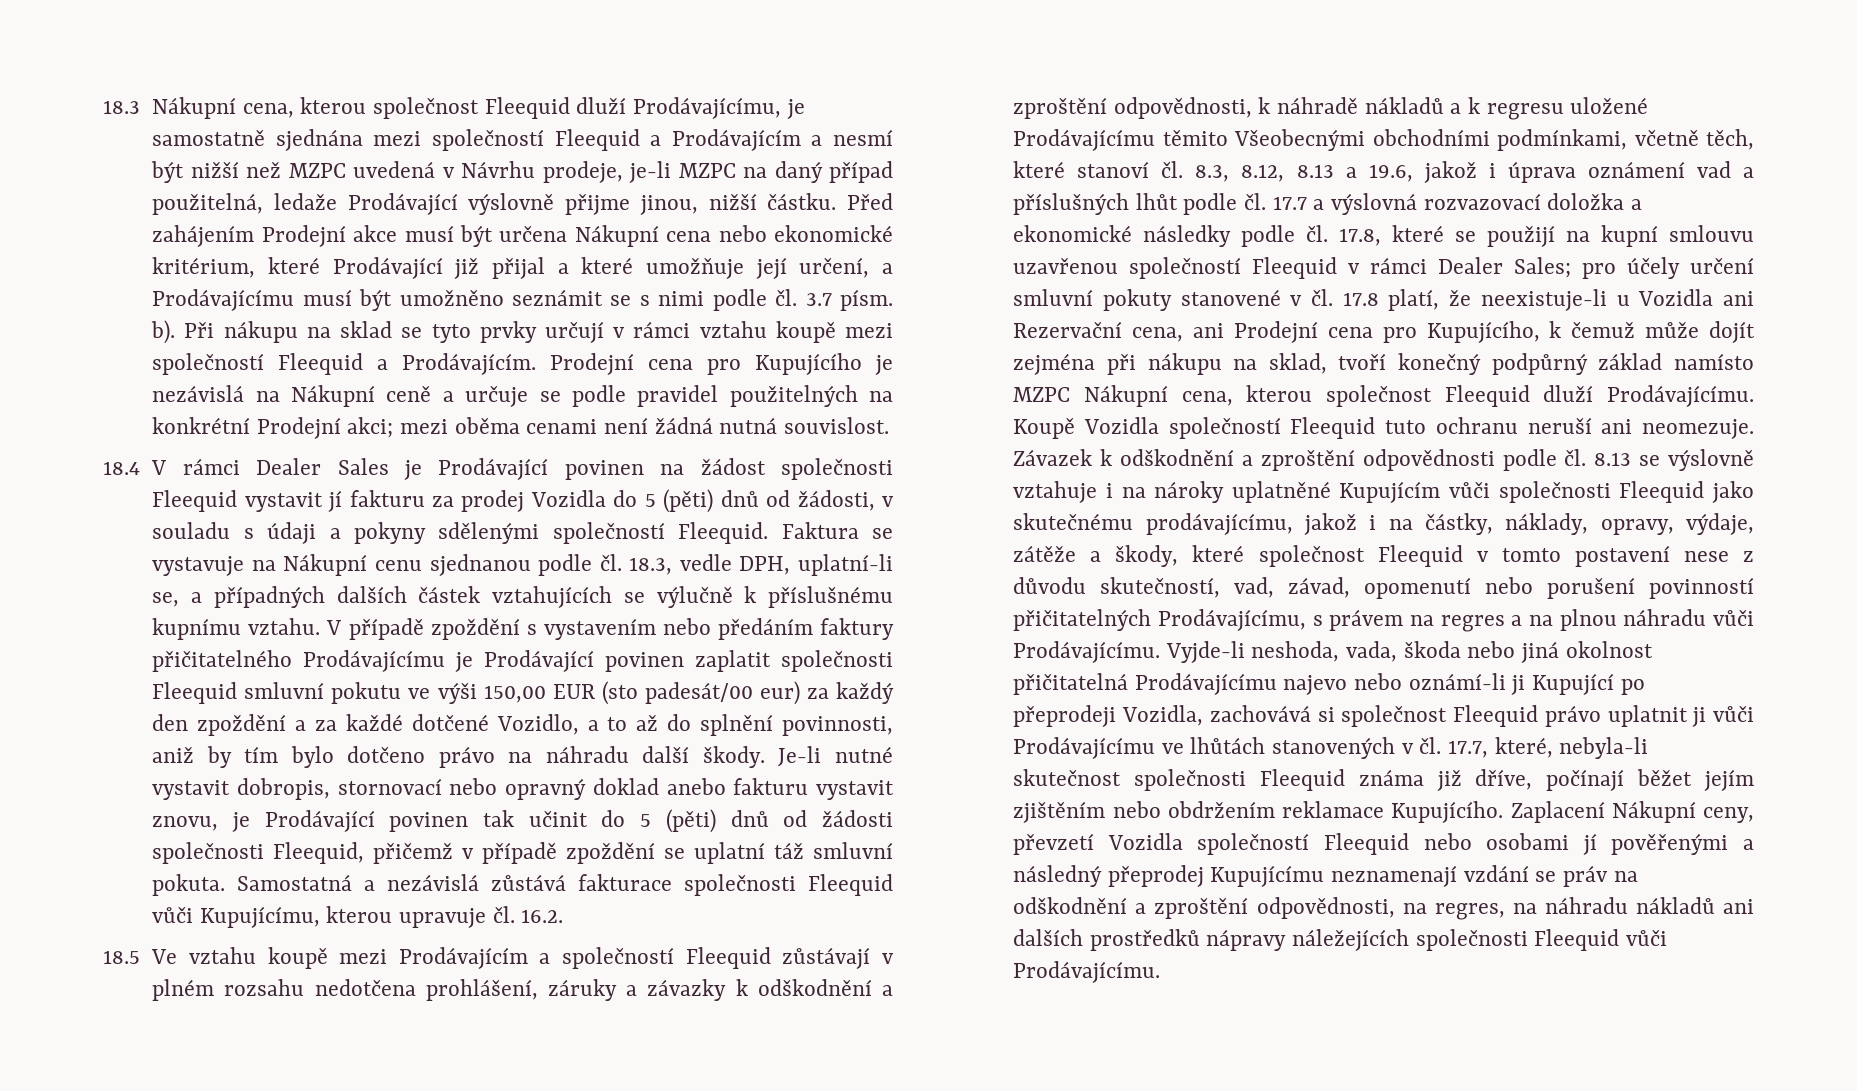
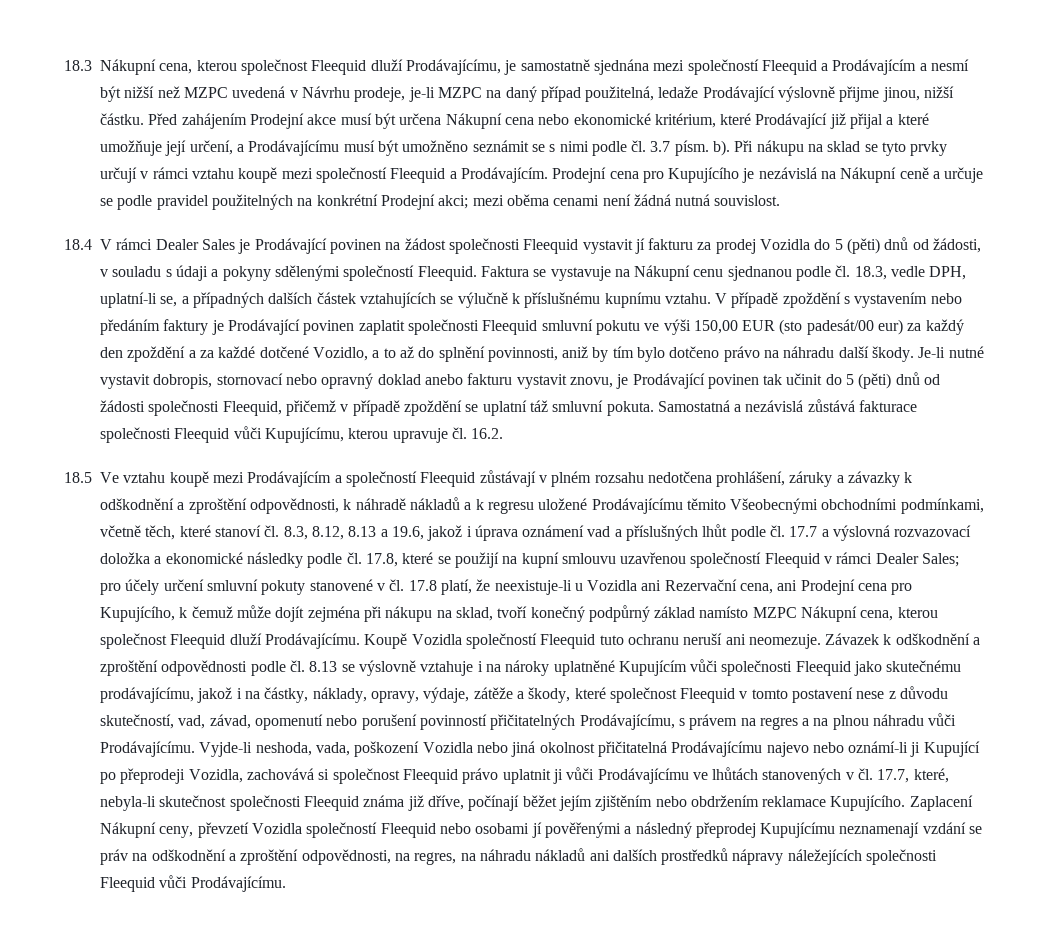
- V případě zpoždění s vystavením nebo předáním faktury přičitatelného Prodávajícímu je Prodávající povinen zaplatit společnosti Fleequid smluvní pokutu ve výši 150,00 EUR (sto padesát/00 eur) za každý den zpoždění a za každé dotčené Vozidlo, a to až do splnění povinnosti, aniž by tím bylo dotčeno právo na náhradu další škody.
+ V případě zpoždění s vystavením nebo předáním faktury je Prodávající povinen zaplatit společnosti Fleequid smluvní pokutu ve výši 150,00 EUR (sto padesát/00 eur) za každý den zpoždění a za každé dotčené Vozidlo, a to až do splnění povinnosti, aniž by tím bylo dotčeno právo na náhradu další škody.
- Vyjde-li neshoda, vada, škoda nebo jiná okolnost přičitatelná Prodávajícímu najevo nebo oznámí-li ji Kupující po přeprodeji Vozidla, zachovává si společnost Fleequid právo uplatnit ji vůči Prodávajícímu ve lhůtách stanovených v čl. 17.7, které, nebyla-li skutečnost společnosti Fleequid známa již dříve, počínají běžet jejím zjištěním nebo obdržením reklamace Kupujícího.
+ Vyjde-li neshoda, vada, poškození Vozidla nebo jiná okolnost přičitatelná Prodávajícímu najevo nebo oznámí-li ji Kupující po přeprodeji Vozidla, zachovává si společnost Fleequid právo uplatnit ji vůči Prodávajícímu ve lhůtách stanovených v čl. 17.7, které, nebyla-li skutečnost společnosti Fleequid známa již dříve, počínají běžet jejím zjištěním nebo obdržením reklamace Kupujícího.

